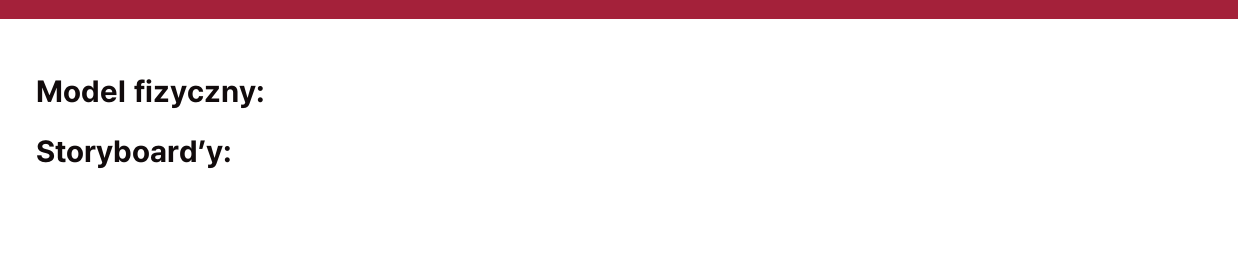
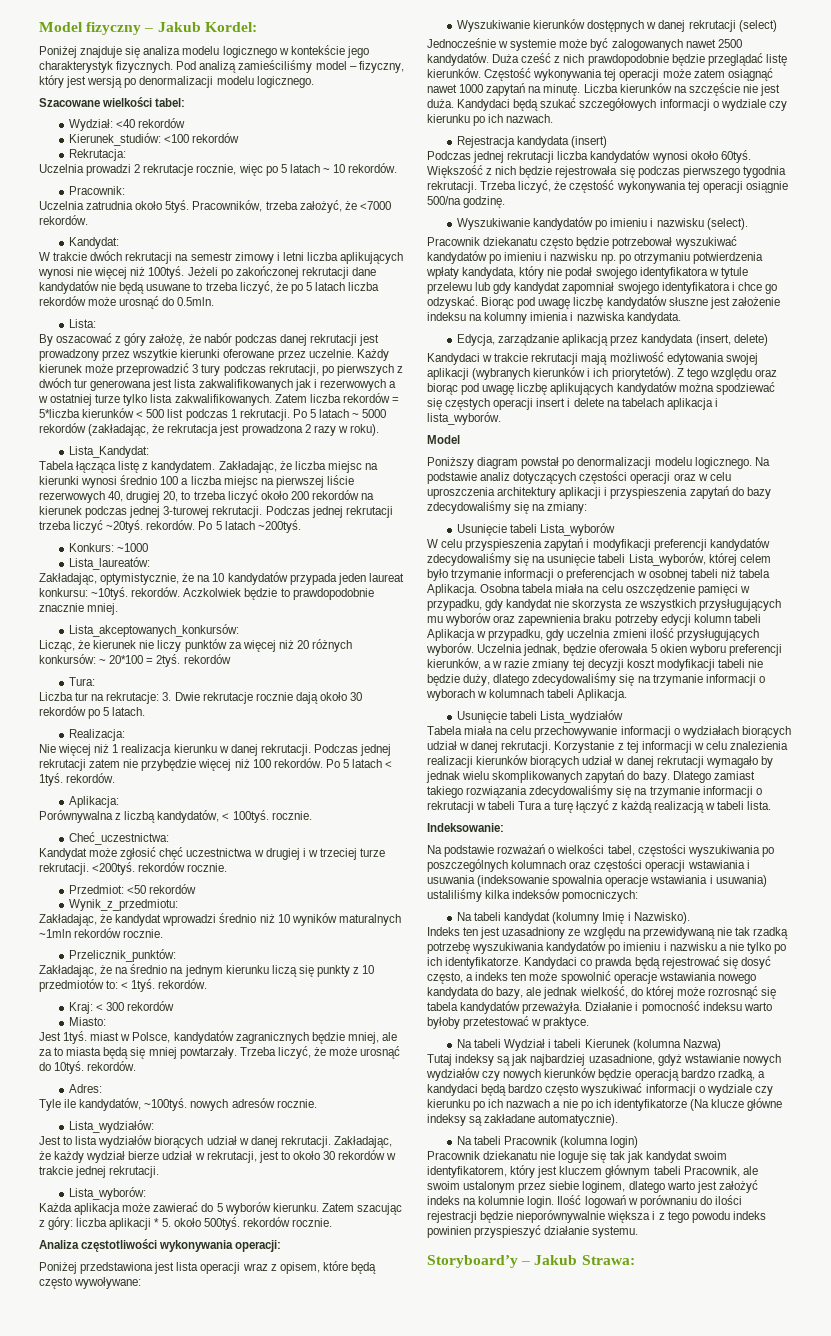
- Model fizyczny:
- Storyboard’y:
+ Model fizyczny – Jakub Kordel:
+ Poniżej znajduje się analiza modelu logicznego w kontekście jego charakterystyk fizycznych. Pod analizą zamieściliśmy model – fizyczny, który jest wersją po denormalizacji modelu logicznego.
+ Szacowane wielkości tabel:
+ Wydział: <40 rekordów
+ Kierunek_studiów: <100 rekordów
+ Rekrutacja:
+ Uczelnia prowadzi 2 rekrutacje rocznie, więc po 5 latach ~ 10 rekordów.
+ Pracownik:
+ Uczelnia zatrudnia około 5tyś. Pracowników, trzeba założyć, że <7000 rekordów.
+ Kandydat:
+ W trakcie dwóch rekrutacji na semestr zimowy i letni liczba aplikujących wynosi nie więcej niż 100tyś. Jeżeli po zakończonej rekrutacji dane kandydatów nie będą usuwane to trzeba liczyć, że po 5 latach liczba rekordów może urosnąć do 0.5mln.
+ Lista:
+ By oszacować z góry założę, że nabór podczas danej rekrutacji jest prowadzony przez wszytkie kierunki oferowane przez uczelnie. Każdy kierunek może przeprowadzić 3 tury podczas rekrutacji, po pierwszych z dwóch tur generowana jest lista zakwalifikowanych jak i rezerwowych a w ostatniej turze tylko lista zakwalifikowanych. Zatem liczba rekordów = 5*liczba kierunków < 500 list podczas 1 rekrutacji. Po 5 latach ~ 5000 rekordów (zakładając, że rekrutacja jest prowadzona 2 razy w roku).
+ Lista_Kandydat:
+ Tabela łącząca listę z kandydatem. Zakładając, że liczba miejsc na kierunki wynosi średnio 100 a liczba miejsc na pierwszej liście rezerwowych 40, drugiej 20, to trzeba liczyć około 200 rekordów na kierunek podczas jednej 3-turowej rekrutacji. Podczas jednej rekrutacji trzeba liczyć ~20tyś. rekordów. Po 5 latach ~200tyś.
+ Konkurs: ~1000
+ Lista_laureatów:
+ Zakładając, optymistycznie, że na 10 kandydatów przypada jeden laureat konkursu: ~10tyś. rekordów. Aczkolwiek będzie to prawdopodobnie znacznie mniej.
+ Lista_akceptowanych_konkursów:
+ Licząc, że kierunek nie liczy punktów za więcej niż 20 różnych konkursów: ~ 20*100 = 2tyś. rekordów
+ Tura:
+ Liczba tur na rekrutacje: 3. Dwie rekrutacje rocznie dają około 30 rekordów po 5 latach.
+ Realizacja:
+ Nie więcej niż 1 realizacja kierunku w danej rekrutacji. Podczas jednej rekrutacji zatem nie przybędzie więcej niż 100 rekordów. Po 5 latach < 1tyś. rekordów.
+ Aplikacja:
+ Porównywalna z liczbą kandydatów, < 100tyś. rocznie.
+ Cheć_uczestnictwa:
+ Kandydat może zgłosić chęć uczestnictwa w drugiej i w trzeciej turze rekrutacji. <200tyś. rekordów rocznie.
+ Przedmiot: <50 rekordów
+ Wynik_z_przedmiotu:
+ Zakładając, że kandydat wprowadzi średnio niż 10 wyników maturalnych ~1mln rekordów rocznie.
+ Przelicznik_punktów:
+ Zakładając, że na średnio na jednym kierunku liczą się punkty z 10 przedmiotów to: < 1tyś. rekordów.
+ Kraj: < 300 rekordów
+ Miasto:
+ Jest 1tyś. miast w Polsce, kandydatów zagranicznych będzie mniej, ale za to miasta będą się mniej powtarzały. Trzeba liczyć, że może urosnąć do 10tyś. rekordów.
+ Adres:
+ Tyle ile kandydatów, ~100tyś. nowych adresów rocznie.
+ Lista_wydziałów:
+ Jest to lista wydziałów biorących udział w danej rekrutacji. Zakładając, że każdy wydział bierze udział w rekrutacji, jest to około 30 rekordów w trakcie jednej rekrutacji.
+ Lista_wyborów:
+ Każda aplikacja może zawierać do 5 wyborów kierunku. Zatem szacując z góry: liczba aplikacji * 5. około 500tyś. rekordów rocznie.
+ Analiza częstotliwości wykonywania operacji:
+ Poniżej przedstawiona jest lista operacji wraz z opisem, które będą często wywoływane:
+ Wyszukiwanie kierunków dostępnych w danej rekrutacji (select)
+ Jednocześnie w systemie może być zalogowanych nawet 2500 kandydatów. Duża cześć z nich prawdopodobnie będzie przeglądać listę kierunków. Częstość wykonywania tej operacji może zatem osiągnąć nawet 1000 zapytań na minutę. Liczba kierunków na szczęście nie jest duża. Kandydaci będą szukać szczegółowych informacji o wydziale czy kierunku po ich nazwach.
+ Rejestracja kandydata (insert)
+ Podczas jednej rekrutacji liczba kandydatów wynosi około 60tyś. Większość z nich będzie rejestrowała się podczas pierwszego tygodnia rekrutacji. Trzeba liczyć, że częstość wykonywania tej operacji osiągnie 500/na godzinę.
+ Wyszukiwanie kandydatów po imieniu i nazwisku (select).
+ Pracownik dziekanatu często będzie potrzebował wyszukiwać kandydatów po imieniu i nazwisku np. po otrzymaniu potwierdzenia wpłaty kandydata, który nie podał swojego identyfikatora w tytule przelewu lub gdy kandydat zapomniał swojego identyfikatora i chce go odzyskać. Biorąc pod uwagę liczbę kandydatów słuszne jest założenie indeksu na kolumny imienia i nazwiska kandydata.
+ Edycja, zarządzanie aplikacją przez kandydata (insert, delete)
+ Kandydaci w trakcie rekrutacji mają możliwość edytowania swojej aplikacji (wybranych kierunków i ich priorytetów). Z tego względu oraz biorąc pod uwagę liczbę aplikujących kandydatów można spodziewać się częstych operacji insert i delete na tabelach aplikacja i lista_wyborów.
+ Model
+ Poniższy diagram powstał po denormalizacji modelu logicznego. Na podstawie analiz dotyczących częstości operacji oraz w celu uproszczenia architektury aplikacji i przyspieszenia zapytań do bazy zdecydowaliśmy się na zmiany:
+ Usunięcie tabeli Lista_wyborów
+ W celu przyspieszenia zapytań i modyfikacji preferencji kandydatów zdecydowaliśmy się na usunięcie tabeli Lista_wyborów, której celem było trzymanie informacji o preferencjach w osobnej tabeli niż tabela Aplikacja. Osobna tabela miała na celu oszczędzenie pamięci w przypadku, gdy kandydat nie skorzysta ze wszystkich przysługujących mu wyborów oraz zapewnienia braku potrzeby edycji kolumn tabeli Aplikacja w przypadku, gdy uczelnia zmieni ilość przysługujących wyborów. Uczelnia jednak, będzie oferowała 5 okien wyboru preferencji kierunków, a w razie zmiany tej decyzji koszt modyfikacji tabeli nie będzie duży, dlatego zdecydowaliśmy się na trzymanie informacji o wyborach w kolumnach tabeli Aplikacja.
+ Usunięcie tabeli Lista_wydziałów
+ Tabela miała na celu przechowywanie informacji o wydziałach biorących udział w danej rekrutacji. Korzystanie z tej informacji w celu znalezienia realizacji kierunków biorących udział w danej rekrutacji wymagało by jednak wielu skomplikowanych zapytań do bazy. Dlatego zamiast takiego rozwiązania zdecydowaliśmy się na trzymanie informacji o rekrutacji w tabeli Tura a turę łączyć z każdą realizacją w tabeli lista.
+ Indeksowanie:
+ Na podstawie rozważań o wielkości tabel, częstości wyszukiwania po poszczególnych kolumnach oraz częstości operacji wstawiania i usuwania (indeksowanie spowalnia operacje wstawiania i usuwania) ustaliliśmy kilka indeksów pomocniczych:
+ Na tabeli kandydat (kolumny Imię i Nazwisko).
+ Indeks ten jest uzasadniony ze względu na przewidywaną nie tak rzadką potrzebę wyszukiwania kandydatów po imieniu i nazwisku a nie tylko po ich identyfikatorze. Kandydaci co prawda będą rejestrować się dosyć często, a indeks ten może spowolnić operacje wstawiania nowego kandydata do bazy, ale jednak wielkość, do której może rozrosnąć się tabela kandydatów przeważyła. Działanie i pomocność indeksu warto byłoby przetestować w praktyce.
+ Na tabeli Wydział i tabeli Kierunek (kolumna Nazwa)
+ Tutaj indeksy są jak najbardziej uzasadnione, gdyż wstawianie nowych wydziałów czy nowych kierunków będzie operacją bardzo rzadką, a kandydaci będą bardzo często wyszukiwać informacji o wydziale czy kierunku po ich nazwach a nie po ich identyfikatorze (Na klucze główne indeksy są zakładane automatycznie).
+ Na tabeli Pracownik (kolumna login)
+ Pracownik dziekanatu nie loguje się tak jak kandydat swoim identyfikatorem, który jest kluczem głównym tabeli Pracownik, ale swoim ustalonym przez siebie loginem, dlatego warto jest założyć indeks na kolumnie login. Ilość logowań w porównaniu do ilości rejestracji będzie nieporównywalnie większa i z tego powodu indeks powinien przyspieszyć działanie systemu.
+ Storyboard’y – Jakub Strawa:

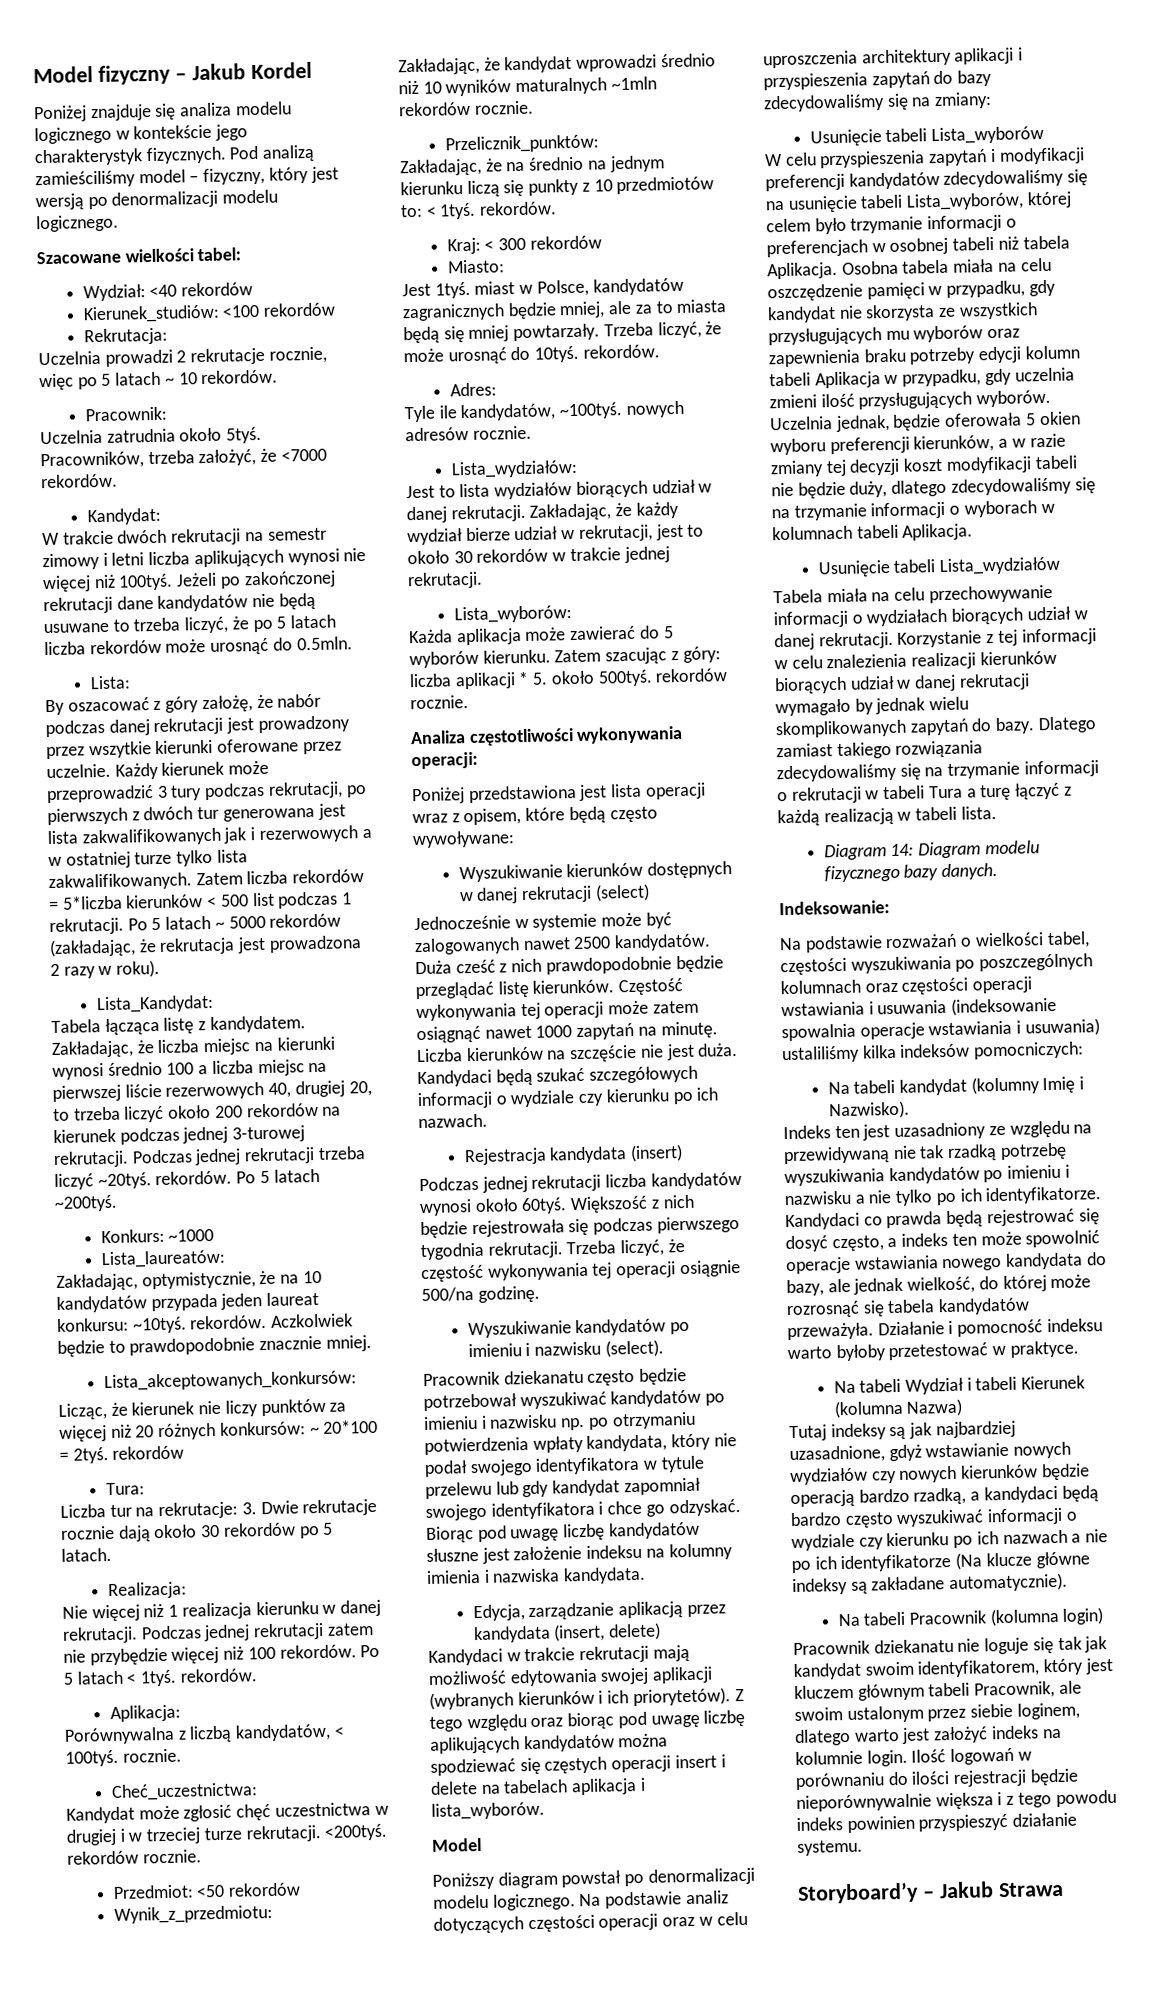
- Model fizyczny – Jakub Kordel:
+ Model fizyczny – Jakub Kordel
+ Diagram 14: Diagram modelu fizycznego bazy danych.
- Storyboard’y – Jakub Strawa:
+ Storyboard’y – Jakub Strawa

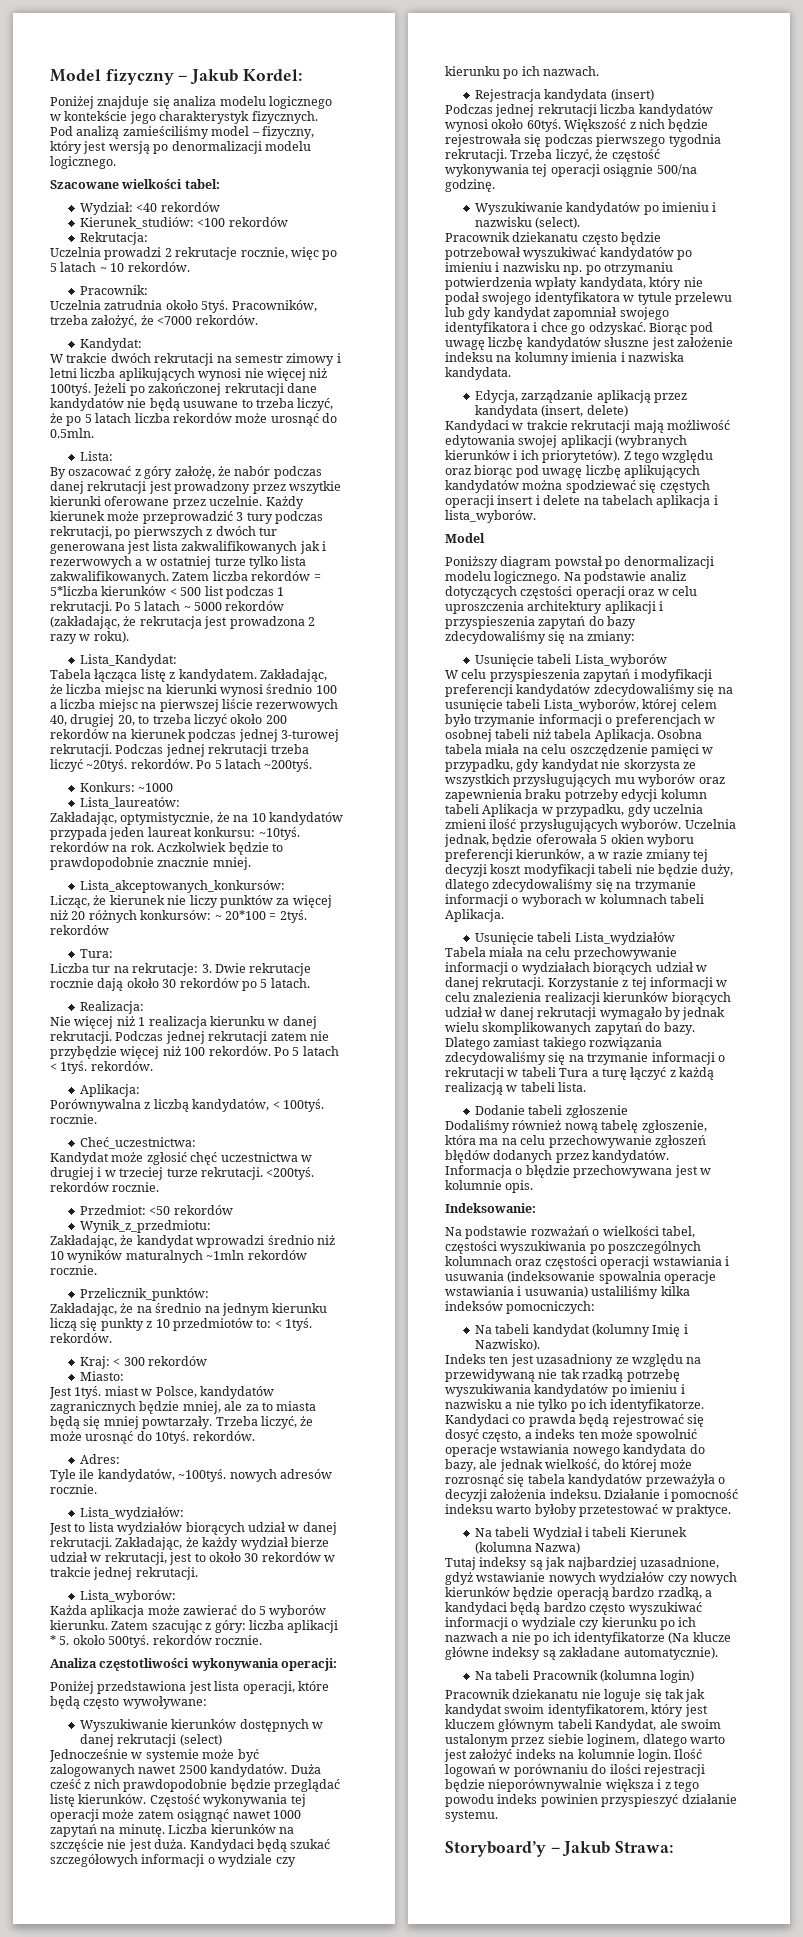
- Model fizyczny – Jakub Kordel
+ Model fizyczny – Jakub Kordel:
- Zakładając, optymistycznie, że na 10 kandydatów przypada jeden laureat konkursu: ~10tyś. rekordów.
+ Zakładając, optymistycznie, że na 10 kandydatów przypada jeden laureat konkursu: ~10tyś. rekordów na rok.
- Poniżej przedstawiona jest lista operacji wraz z opisem, które będą często wywoływane:
+ Poniżej przedstawiona jest lista operacji, które będą często wywoływane:
- Diagram 14: Diagram modelu fizycznego bazy danych.
+ Dodanie tabeli zgłoszenie
+ Dodaliśmy również nową tabelę zgłoszenie, która ma na celu przechowywanie zgłoszeń błędów dodanych przez kandydatów. Informacja o błędzie przechowywana jest w kolumnie opis.
- Kandydaci co prawda będą rejestrować się dosyć często, a indeks ten może spowolnić operacje wstawiania nowego kandydata do bazy, ale jednak wielkość, do której może rozrosnąć się tabela kandydatów przeważyła.
+ Kandydaci co prawda będą rejestrować się dosyć często, a indeks ten może spowolnić operacje wstawiania nowego kandydata do bazy, ale jednak wielkość, do której może rozrosnąć się tabela kandydatów przeważyła o decyzji założenia indeksu.
- Pracownik dziekanatu nie loguje się tak jak kandydat swoim identyfikatorem, który jest kluczem głównym tabeli Pracownik, ale swoim ustalonym przez siebie loginem, dlatego warto jest założyć indeks na kolumnie login.
+ Pracownik dziekanatu nie loguje się tak jak kandydat swoim identyfikatorem, który jest kluczem głównym tabeli Kandydat, ale swoim ustalonym przez siebie loginem, dlatego warto jest założyć indeks na kolumnie login.
- Storyboard’y – Jakub Strawa
+ Storyboard’y – Jakub Strawa:

